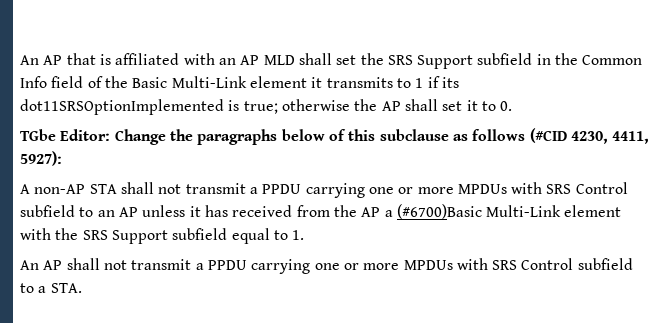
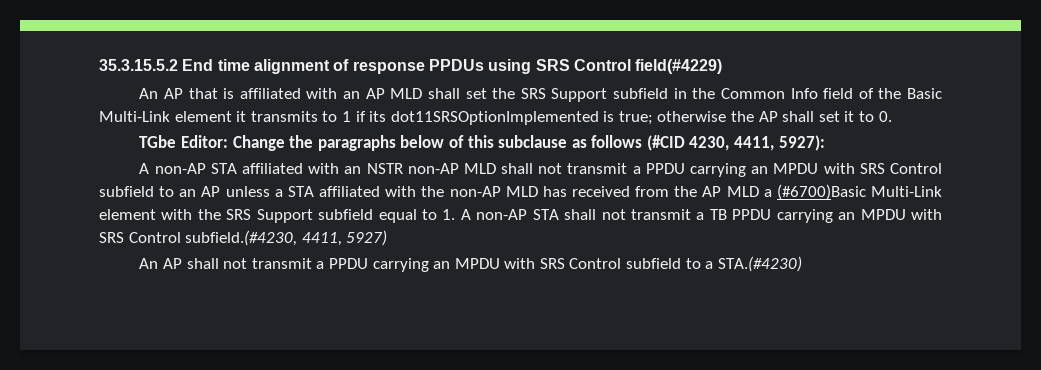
+ 35.3.15.5.2 End time alignment of response PPDUs using SRS Control field(#4229)
- A non-AP STA shall not transmit a PPDU carrying one or more MPDUs with SRS Control subfield to an AP unless it has received from the AP a (#6700)Basic Multi-Link element with the SRS Support subfield equal to 1.
+ A non-AP STA affiliated with an NSTR non-AP MLD shall not transmit a PPDU carrying an MPDU with SRS Control subfield to an AP unless a STA affiliated with the non-AP MLD has received from the AP MLD a (#6700)Basic Multi-Link element with the SRS Support subfield equal to 1. A non-AP STA shall not transmit a TB PPDU carrying an MPDU with SRS Control subfield.(#4230, 4411, 5927)
- An AP shall not transmit a PPDU carrying one or more MPDUs with SRS Control subfield to a STA.
+ An AP shall not transmit a PPDU carrying an MPDU with SRS Control subfield to a STA.(#4230)

